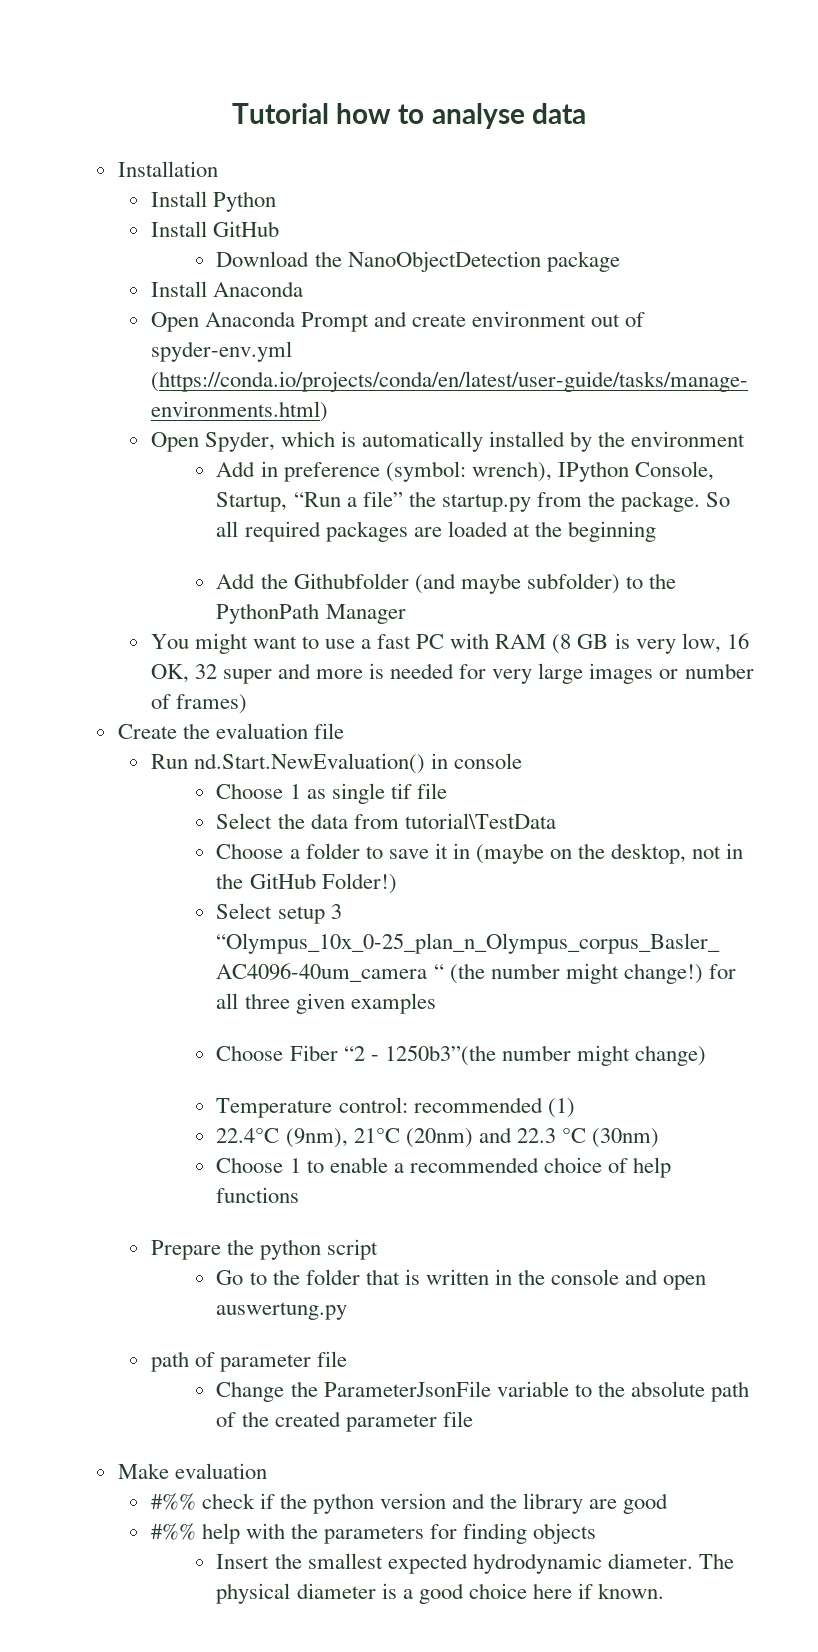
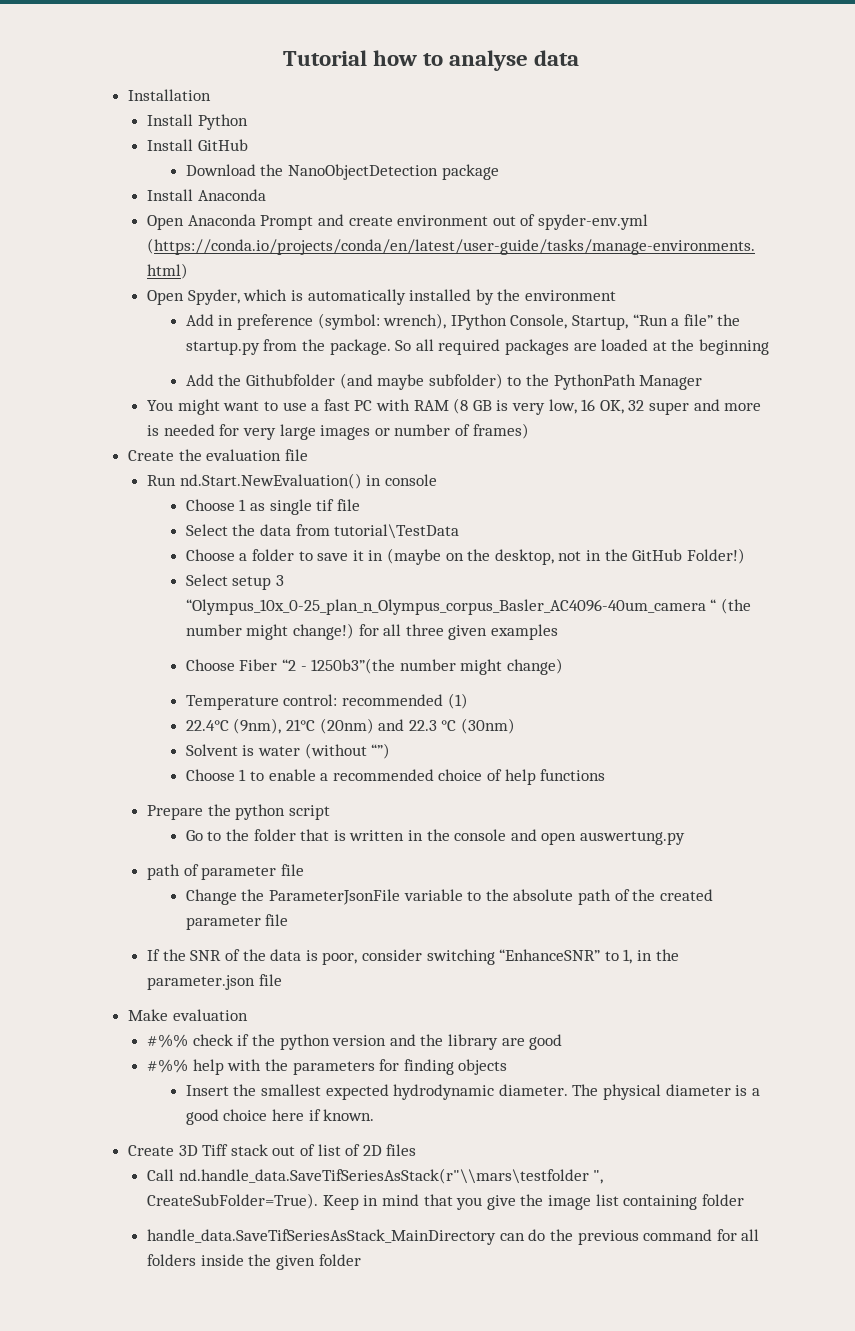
+ Solvent is water (without “”)
+ If the SNR of the data is poor, consider switching “EnhanceSNR” to 1, in the parameter.json file
+ Create 3D Tiff stack out of list of 2D files
+ Call nd.handle_data.SaveTifSeriesAsStack(r"\\mars\testfolder ", CreateSubFolder=True). Keep in mind that you give the image list containing folder
+ handle_data.SaveTifSeriesAsStack_MainDirectory can do the previous command for all folders inside the given folder

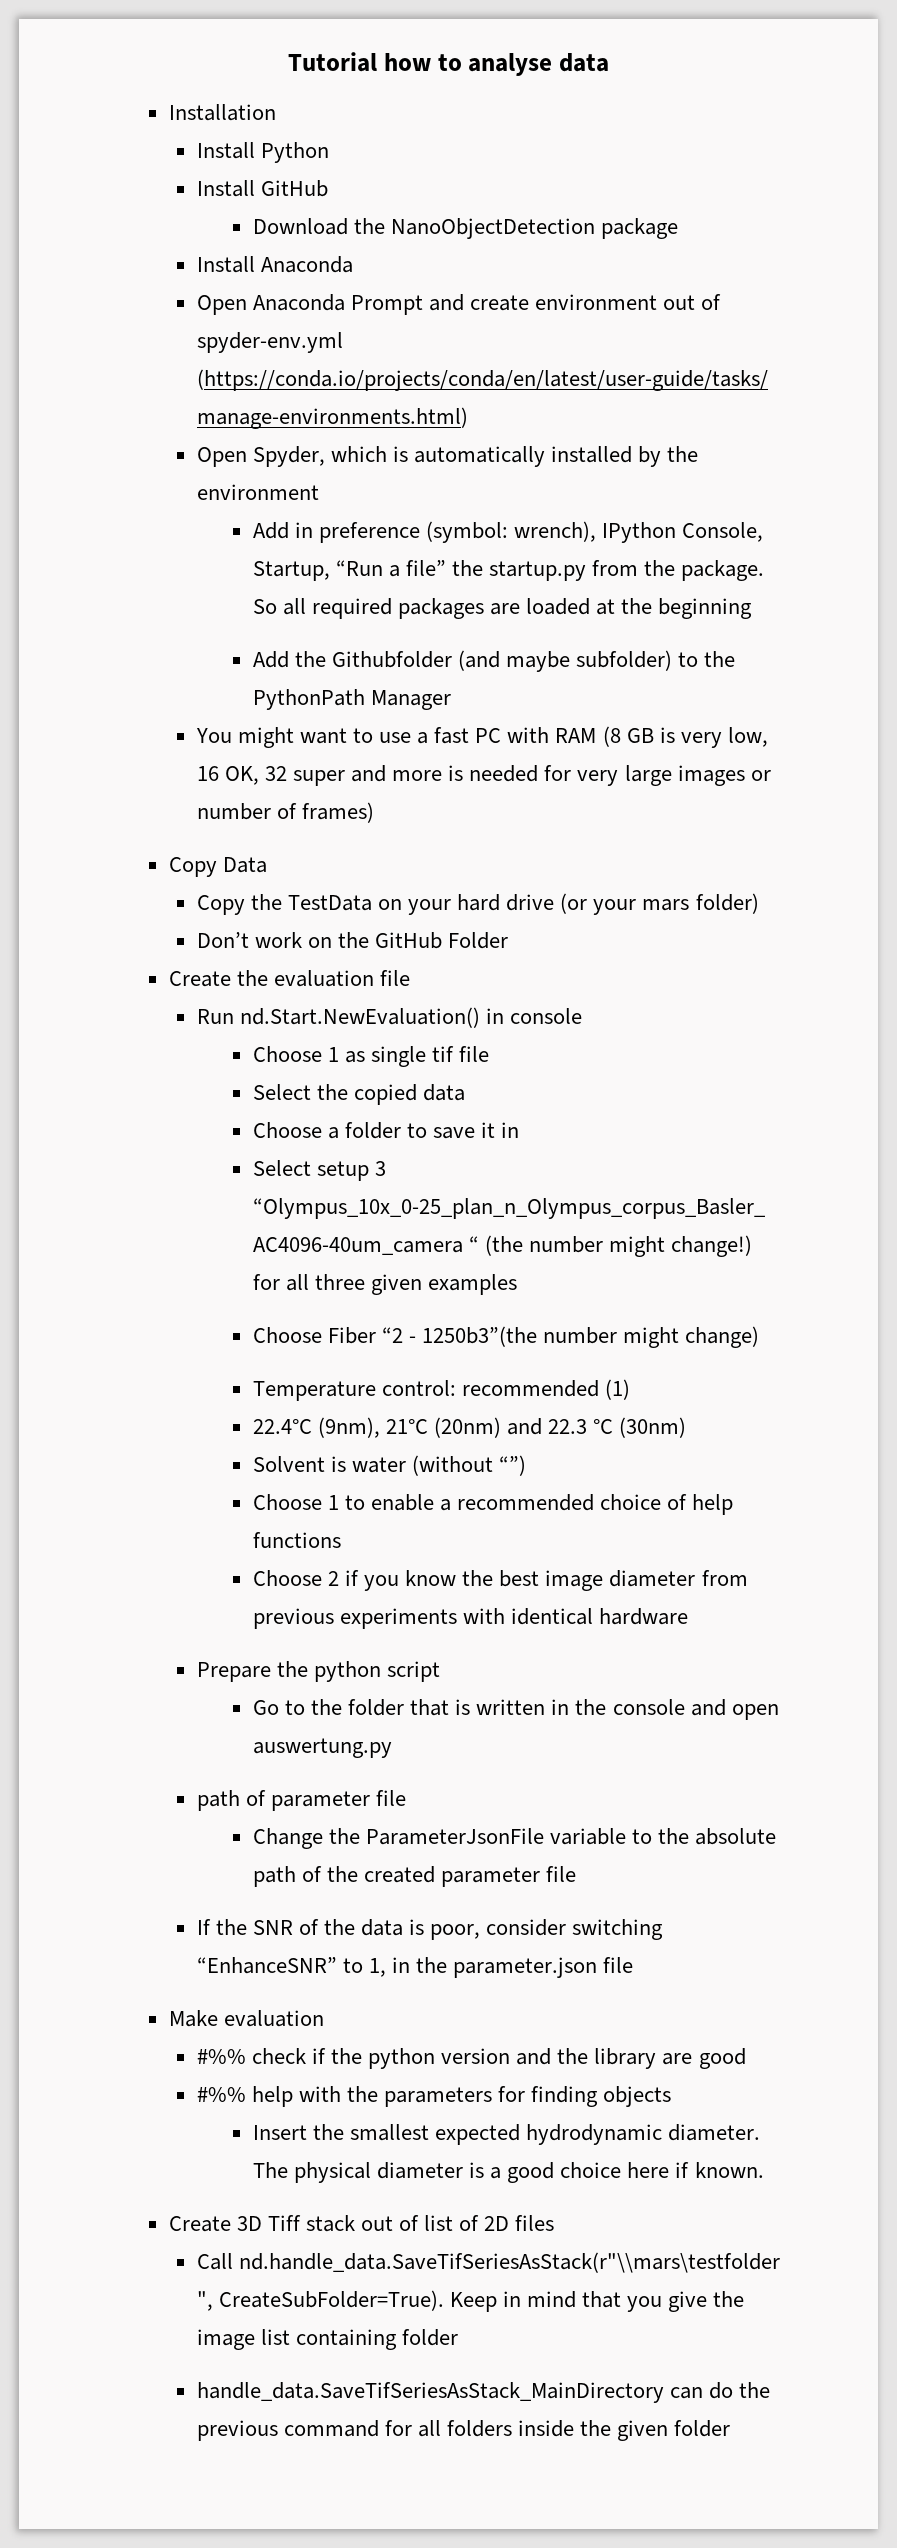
+ Copy Data
+ Copy the TestData on your hard drive (or your mars folder)
+ Don’t work on the GitHub Folder
- Select the data from tutorial\TestData
+ Select the copied data
- Choose a folder to save it in (maybe on the desktop, not in the GitHub Folder!)
+ Choose a folder to save it in
+ Choose 2 if you know the best image diameter from previous experiments with identical hardware

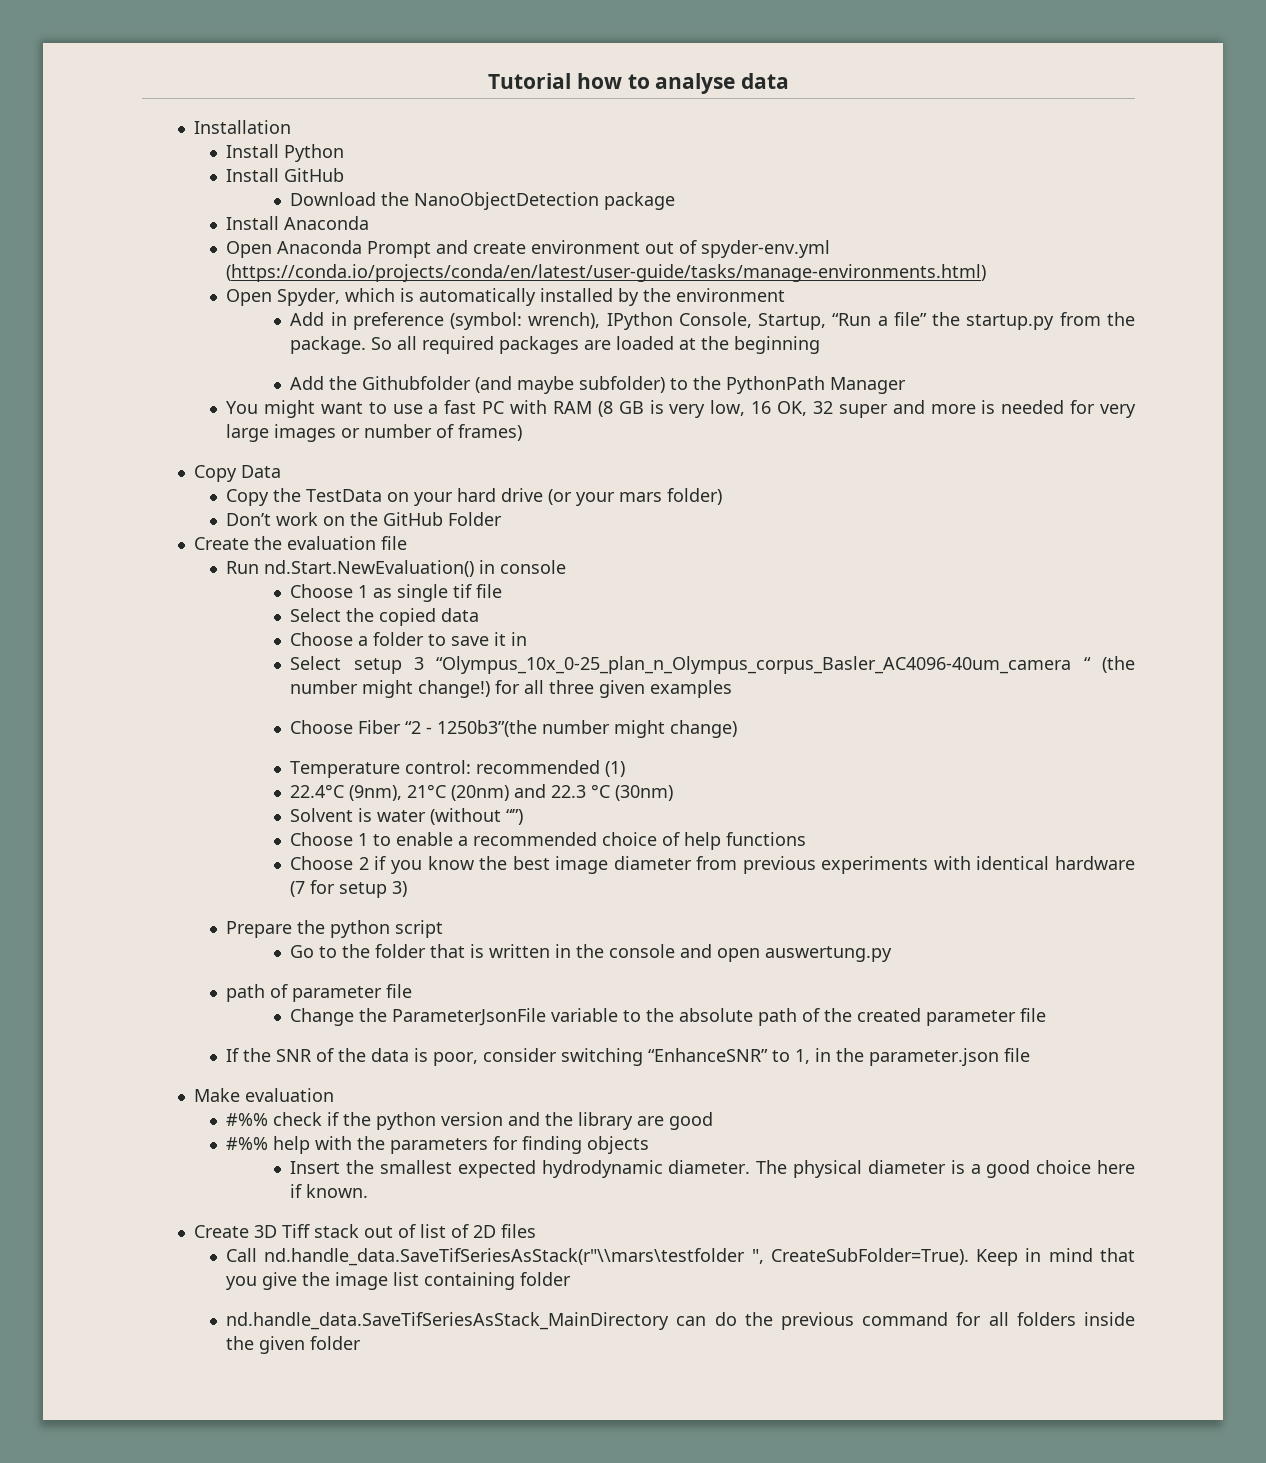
- Choose 2 if you know the best image diameter from previous experiments with identical hardware
+ Choose 2 if you know the best image diameter from previous experiments with identical hardware (7 for setup 3)
- handle_data.SaveTifSeriesAsStack_MainDirectory can do the previous command for all folders inside the given folder
+ nd.handle_data.SaveTifSeriesAsStack_MainDirectory can do the previous command for all folders inside the given folder

